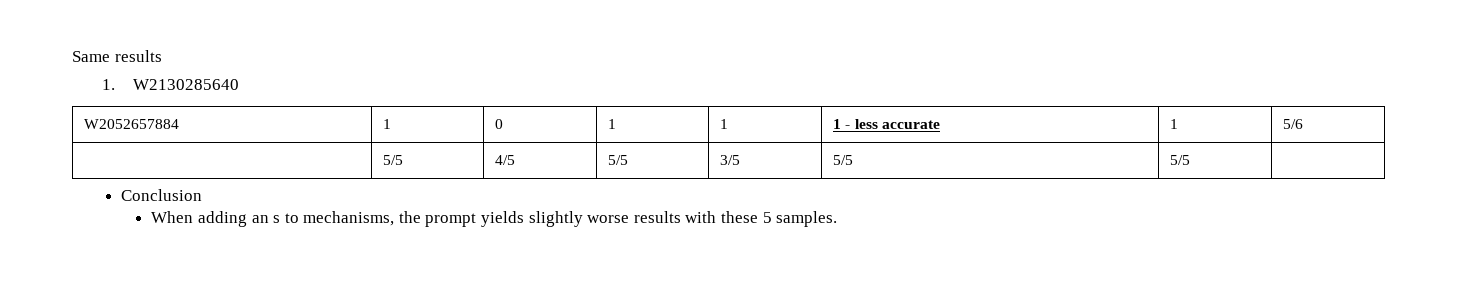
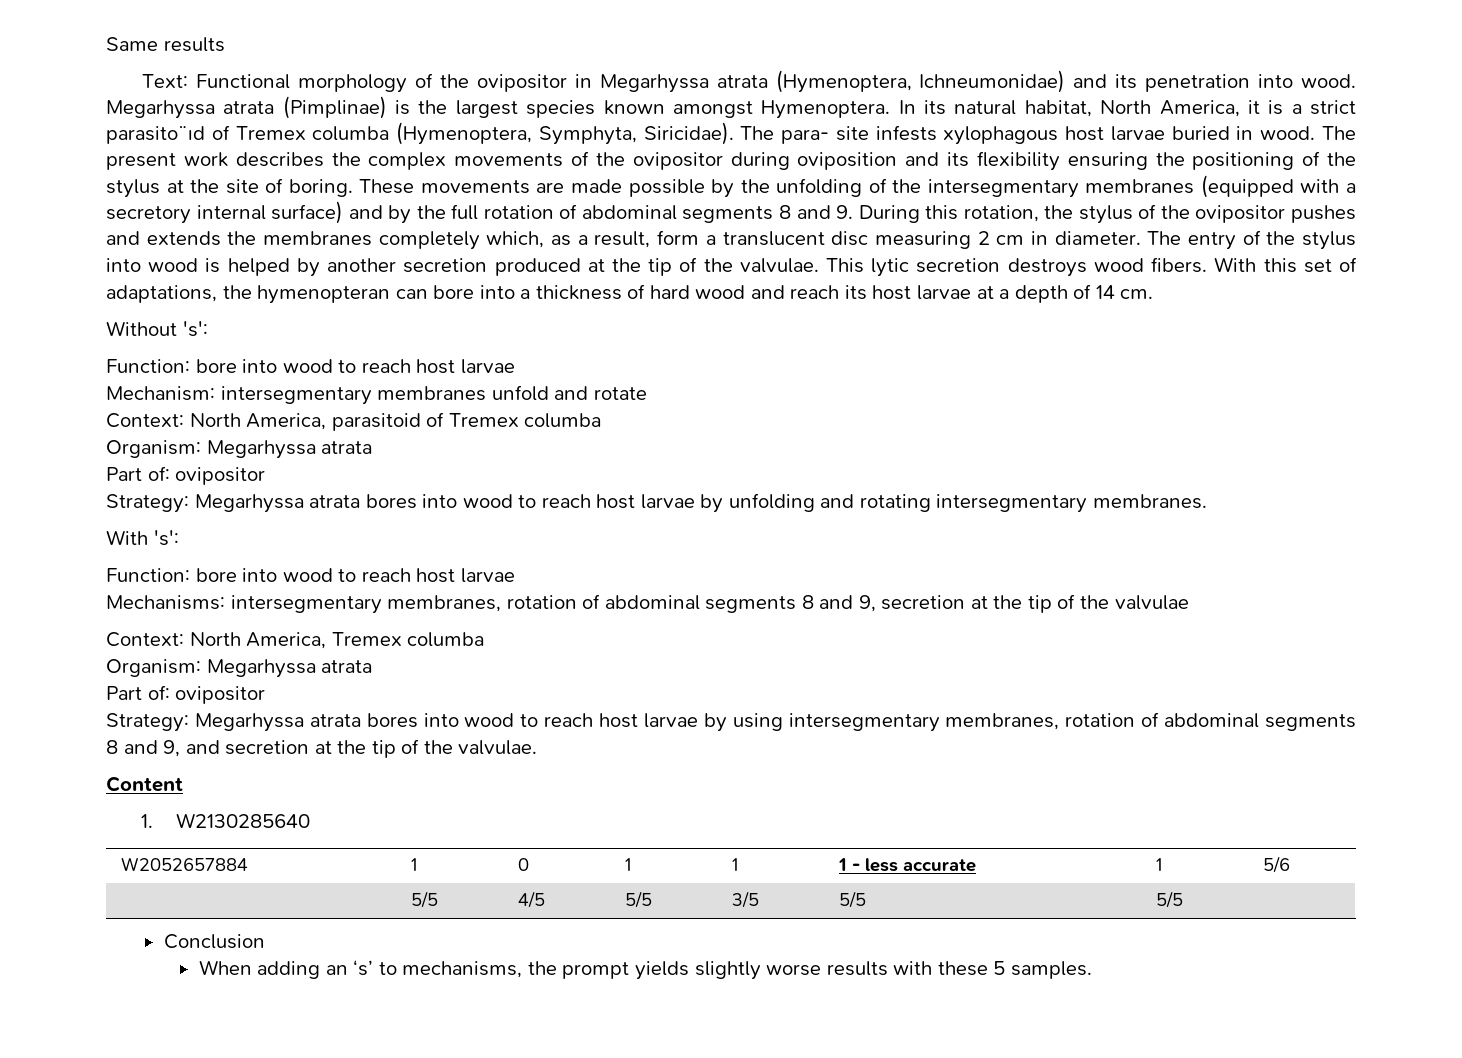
+ Text: Functional morphology of the ovipositor in Megarhyssa atrata (Hymenoptera, Ichneumonidae) and its penetration into wood. Megarhyssa atrata (Pimplinae) is the largest species known amongst Hymenoptera. In its natural habitat, North America, it is a strict parasito¨ıd of Tremex columba (Hymenoptera, Symphyta, Siricidae). The para- site infests xylophagous host larvae buried in wood. The present work describes the complex movements of the ovipositor during oviposition and its flexibility ensuring the positioning of the stylus at the site of boring. These movements are made possible by the unfolding of the intersegmentary membranes (equipped with a secretory internal surface) and by the full rotation of abdominal segments 8 and 9. During this rotation, the stylus of the ovipositor pushes and extends the membranes completely which, as a result, form a translucent disc measuring 2 cm in diameter. The entry of the stylus into wood is helped by another secretion produced at the tip of the valvulae. This lytic secretion destroys wood fibers. With this set of adaptations, the hymenopteran can bore into a thickness of hard wood and reach its host larvae at a depth of 14 cm.
+ Without 's':
+ Function: bore into wood to reach host larvae
+ Mechanism: intersegmentary membranes unfold and rotate
+ Context: North America, parasitoid of Tremex columba
+ Organism: Megarhyssa atrata
+ Part of: ovipositor
+ Strategy: Megarhyssa atrata bores into wood to reach host larvae by unfolding and rotating intersegmentary membranes.
+ With 's':
+ Function: bore into wood to reach host larvae
+ Mechanisms: intersegmentary membranes, rotation of abdominal segments 8 and 9, secretion at the tip of the valvulae
+ Context: North America, Tremex columba
+ Organism: Megarhyssa atrata
+ Part of: ovipositor
+ Strategy: Megarhyssa atrata bores into wood to reach host larvae by using intersegmentary membranes, rotation of abdominal segments 8 and 9, and secretion at the tip of the valvulae.
+ Content
- When adding an s to mechanisms, the prompt yields slightly worse results with these 5 samples.
+ When adding an ‘s’ to mechanisms, the prompt yields slightly worse results with these 5 samples.

